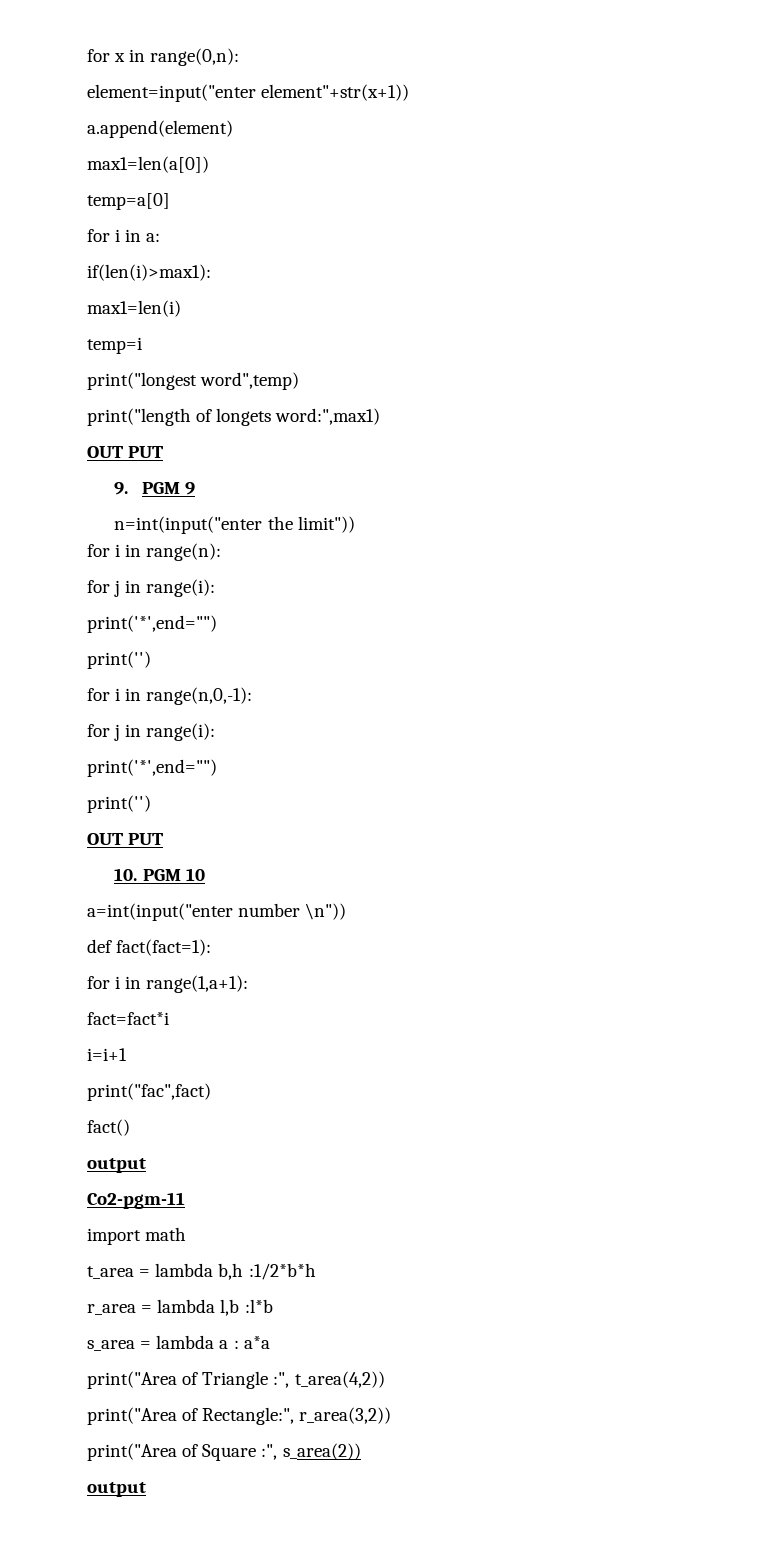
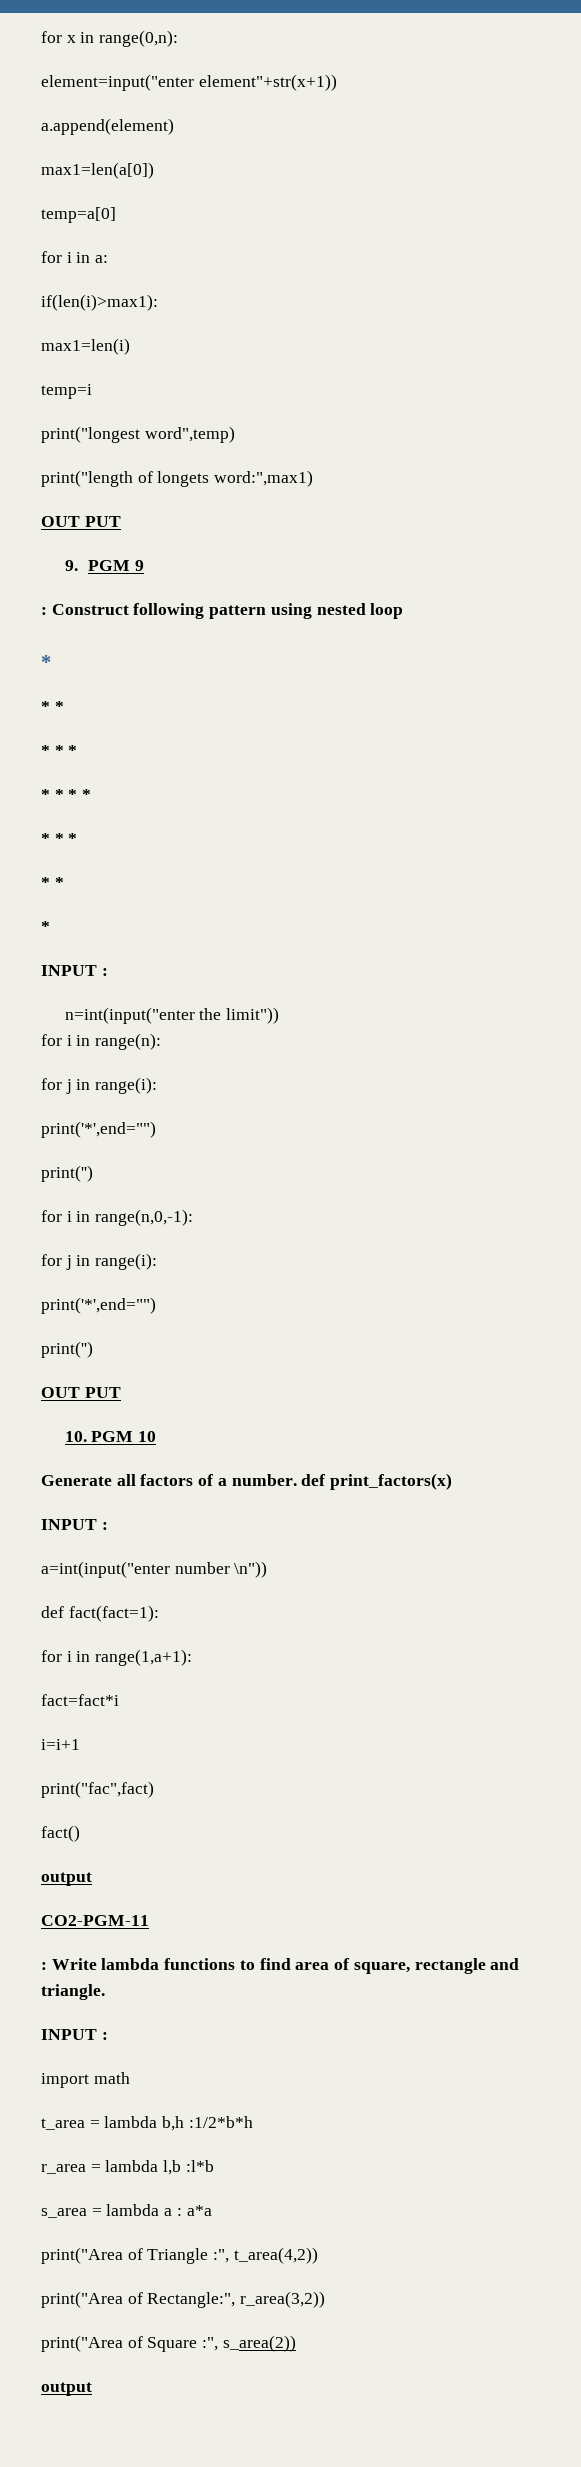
+ : Construct following pattern using nested loop
+ *
+ * *
+ * * *
+ * * * *
+ * * *
+ * *
+ *
+ INPUT :
+ Generate all factors of a number. def print_factors(x)
+ INPUT :
- Co2-pgm-11
+ CO2-PGM-11
+ : Write lambda functions to find area of square, rectangle and triangle.
+ INPUT :

